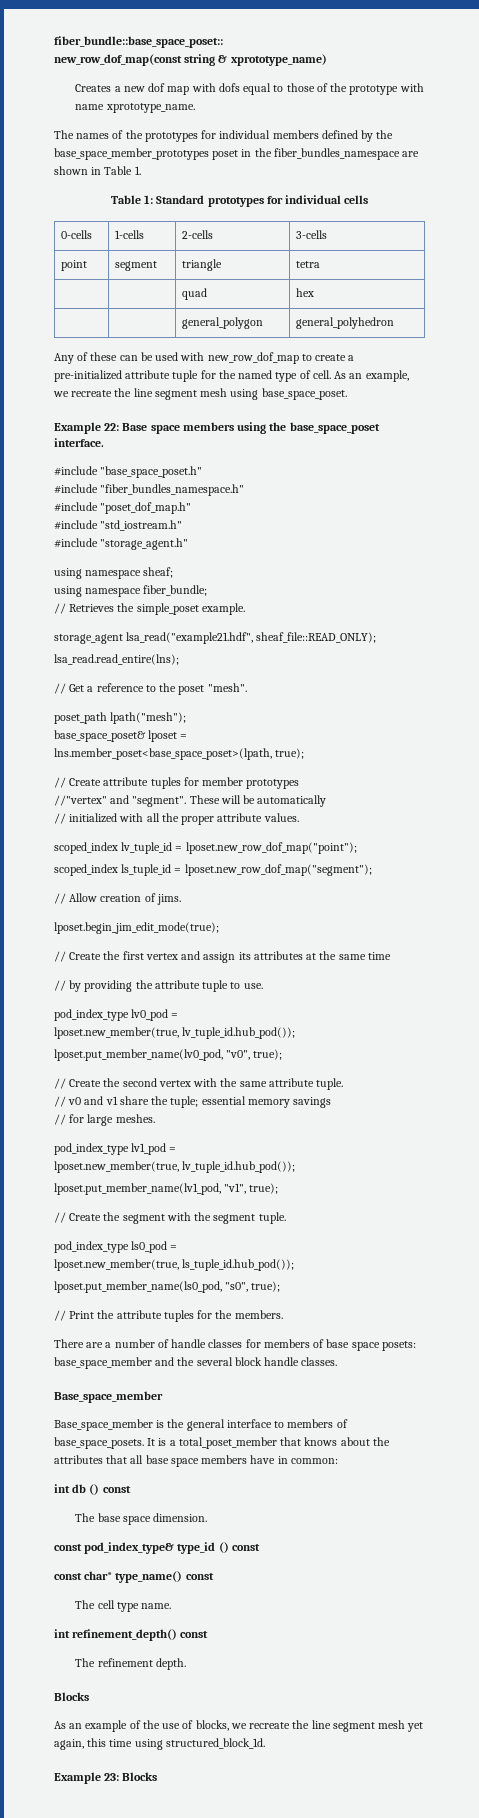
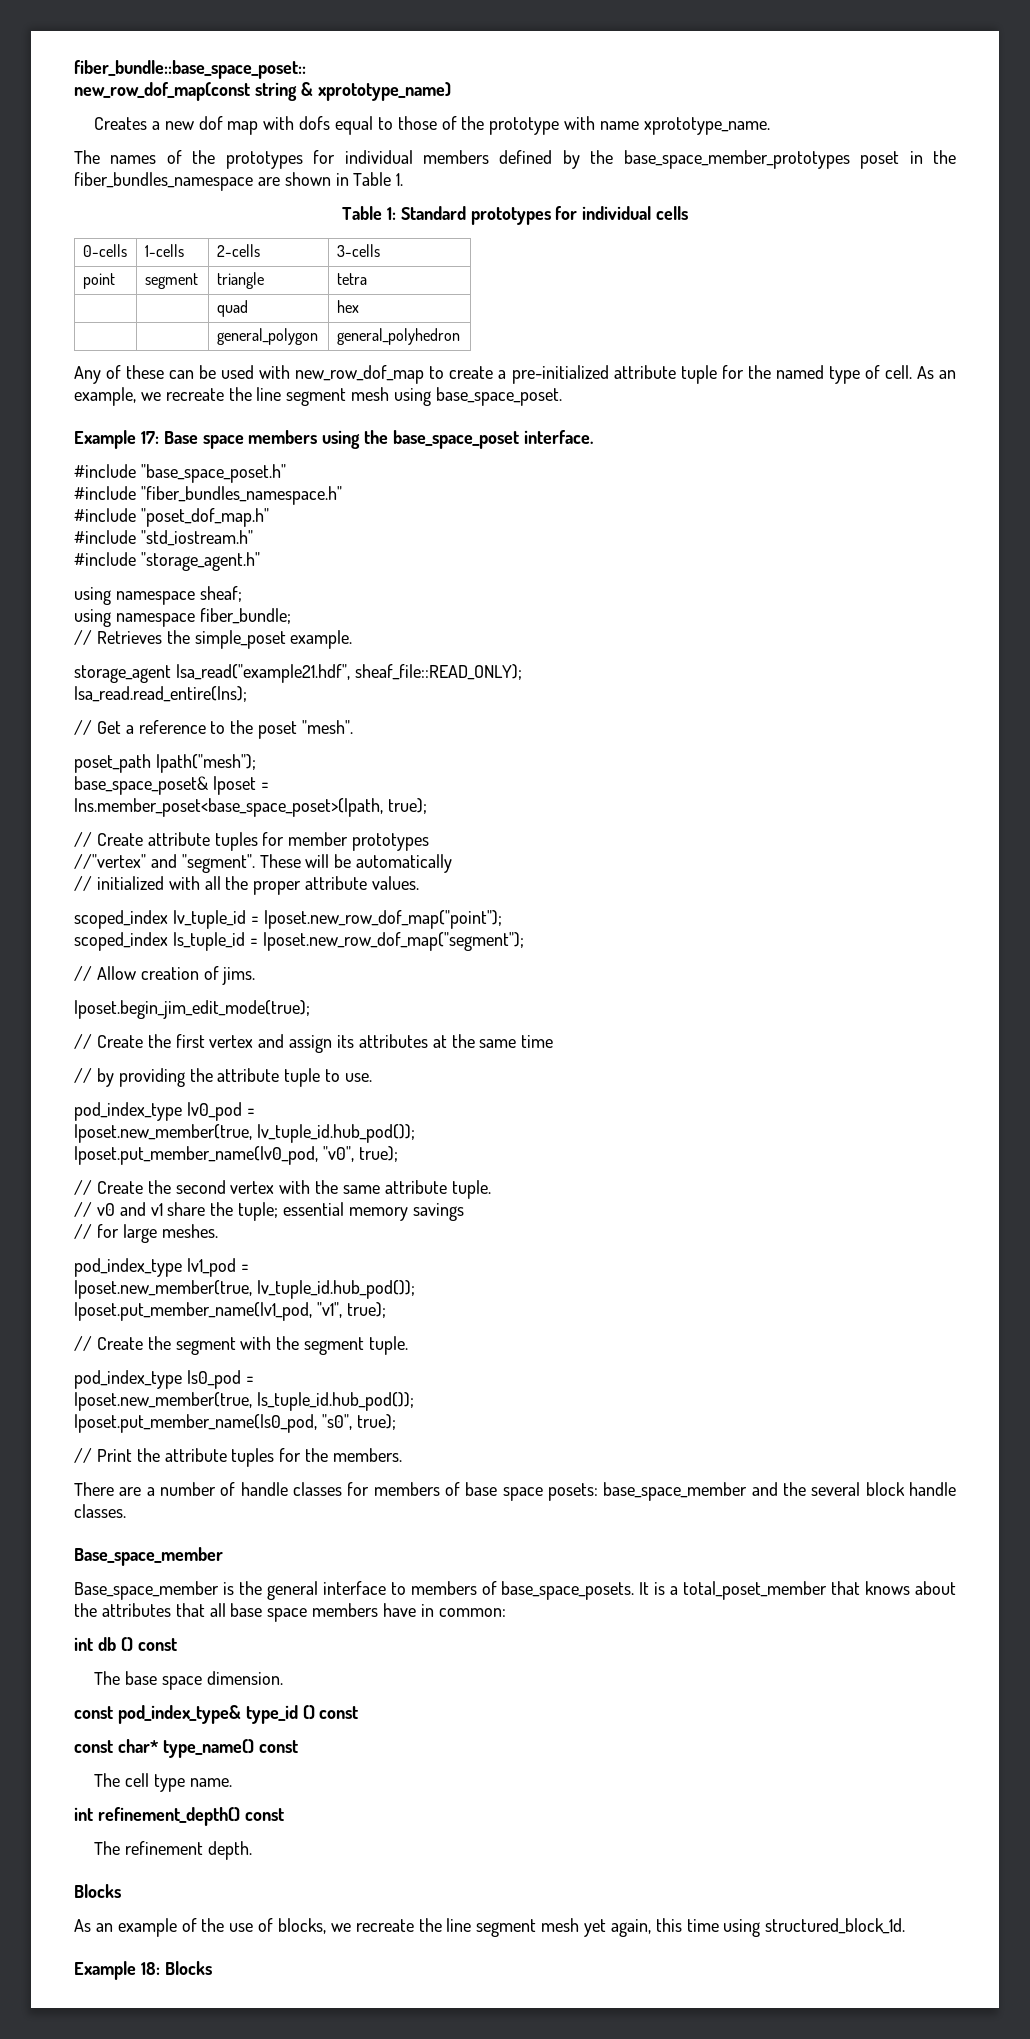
- Example 22: Base space members using the base_space_poset interface.
+ Example 17: Base space members using the base_space_poset interface.
- Example 23: Blocks
+ Example 18: Blocks

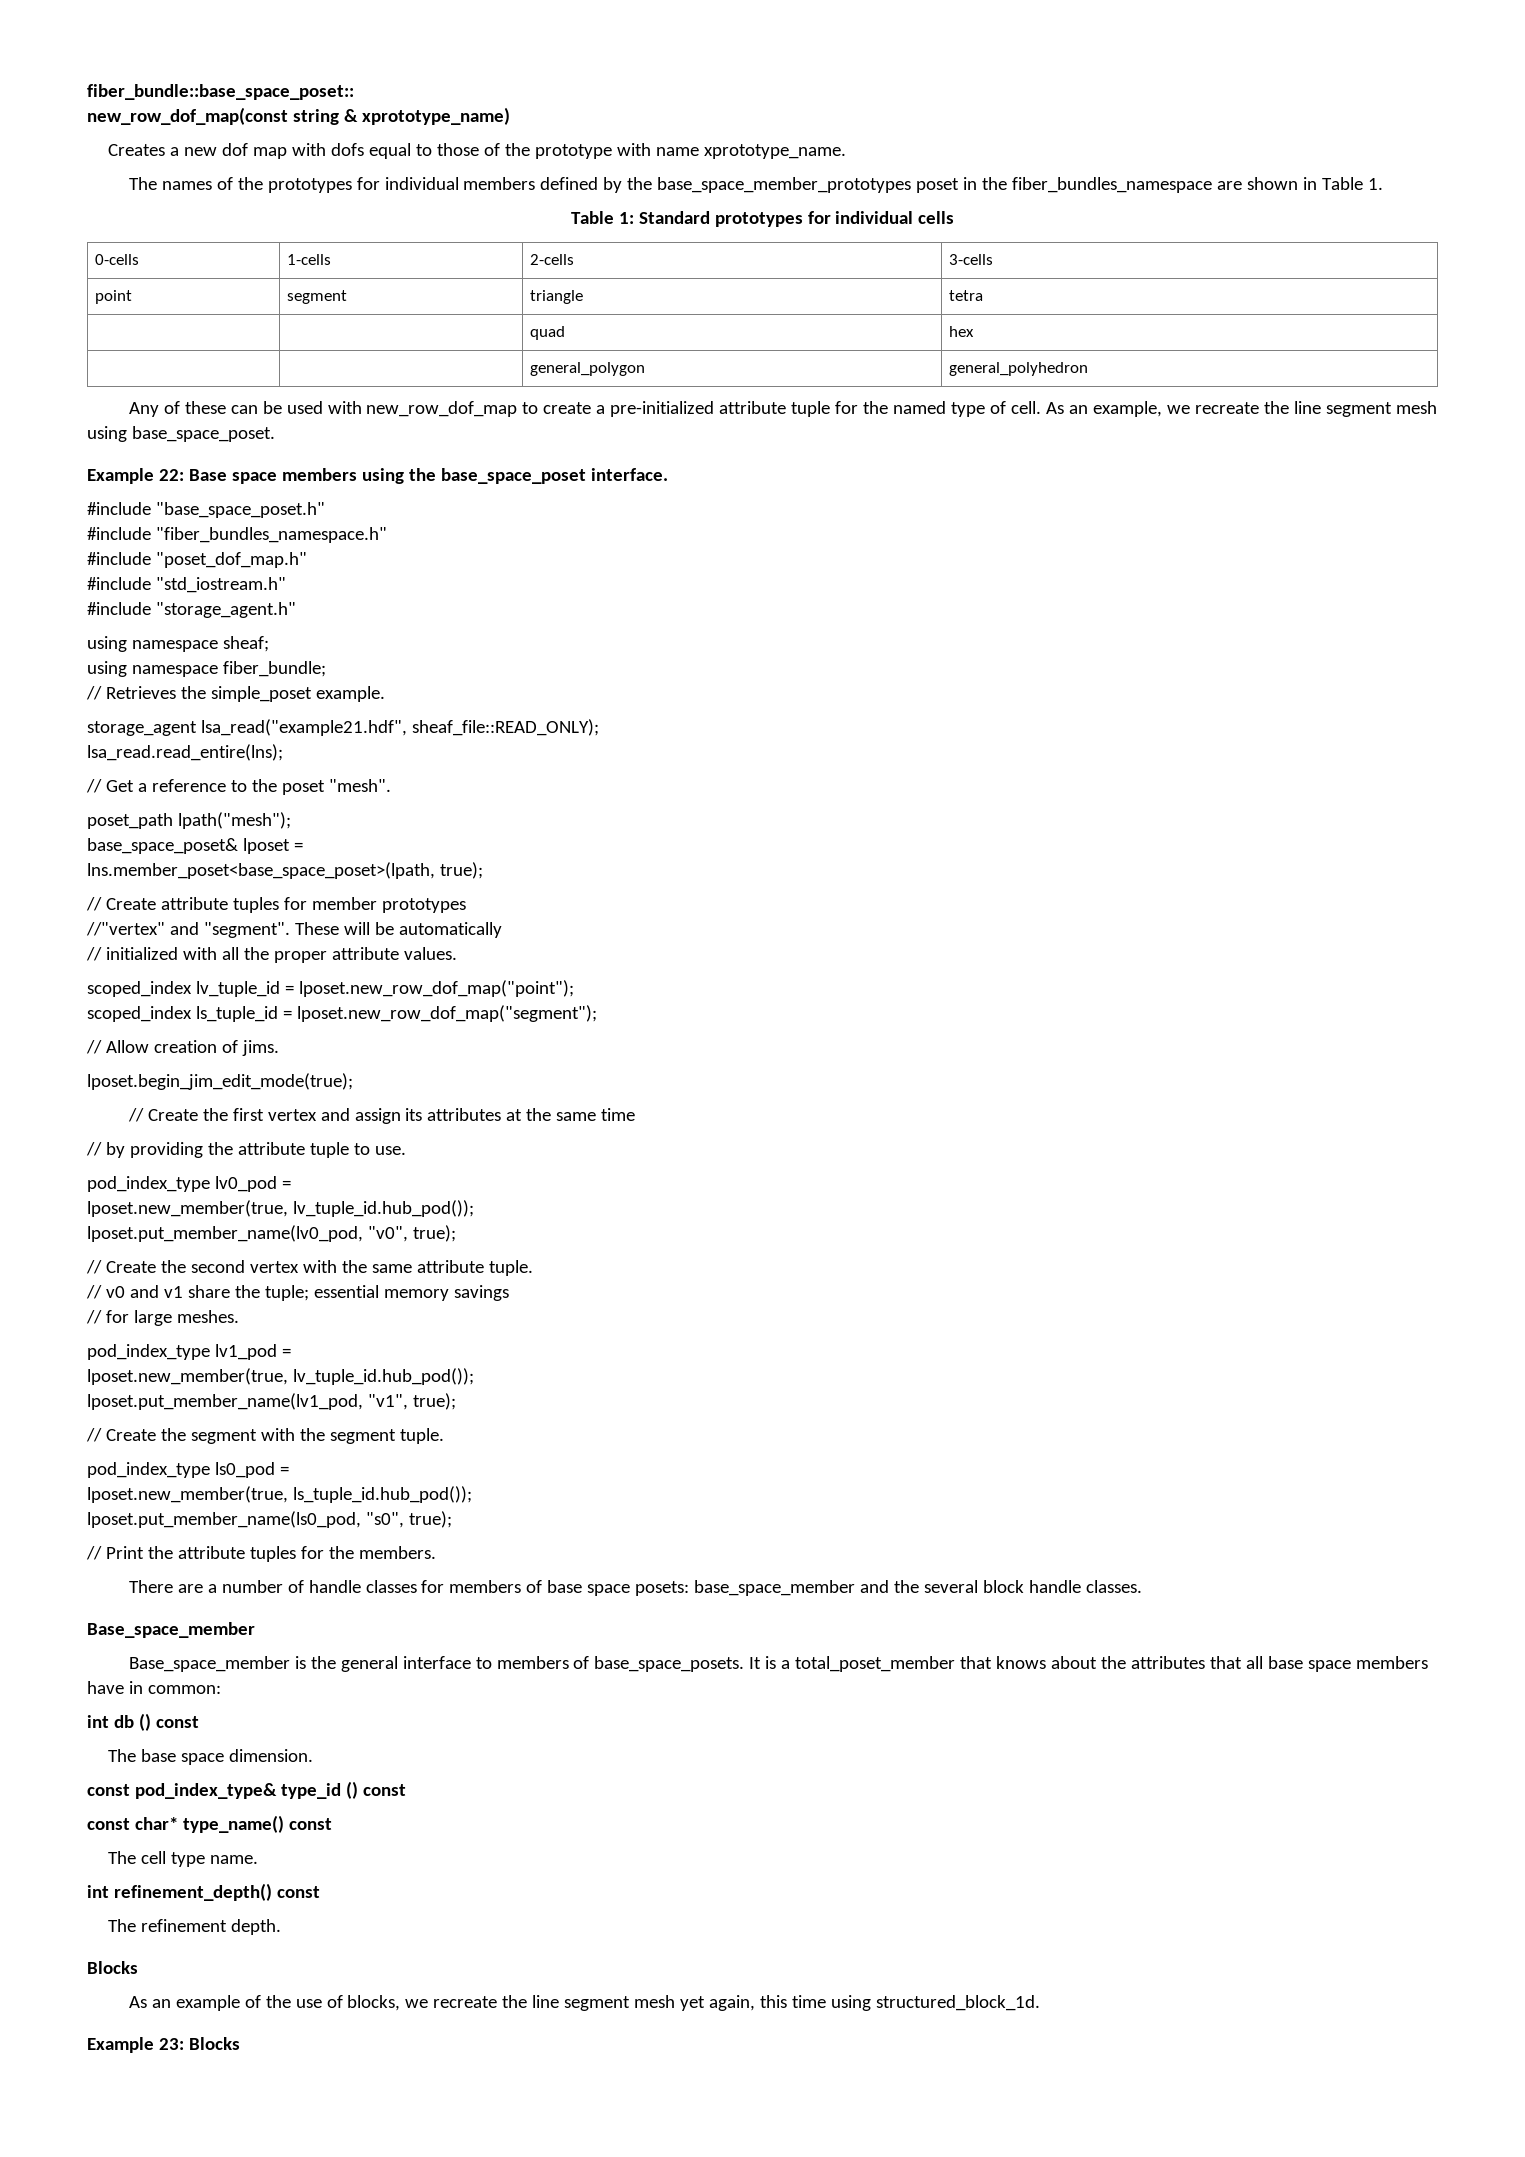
- Example 17: Base space members using the base_space_poset interface.
+ Example 22: Base space members using the base_space_poset interface.
- Example 18: Blocks
+ Example 23: Blocks

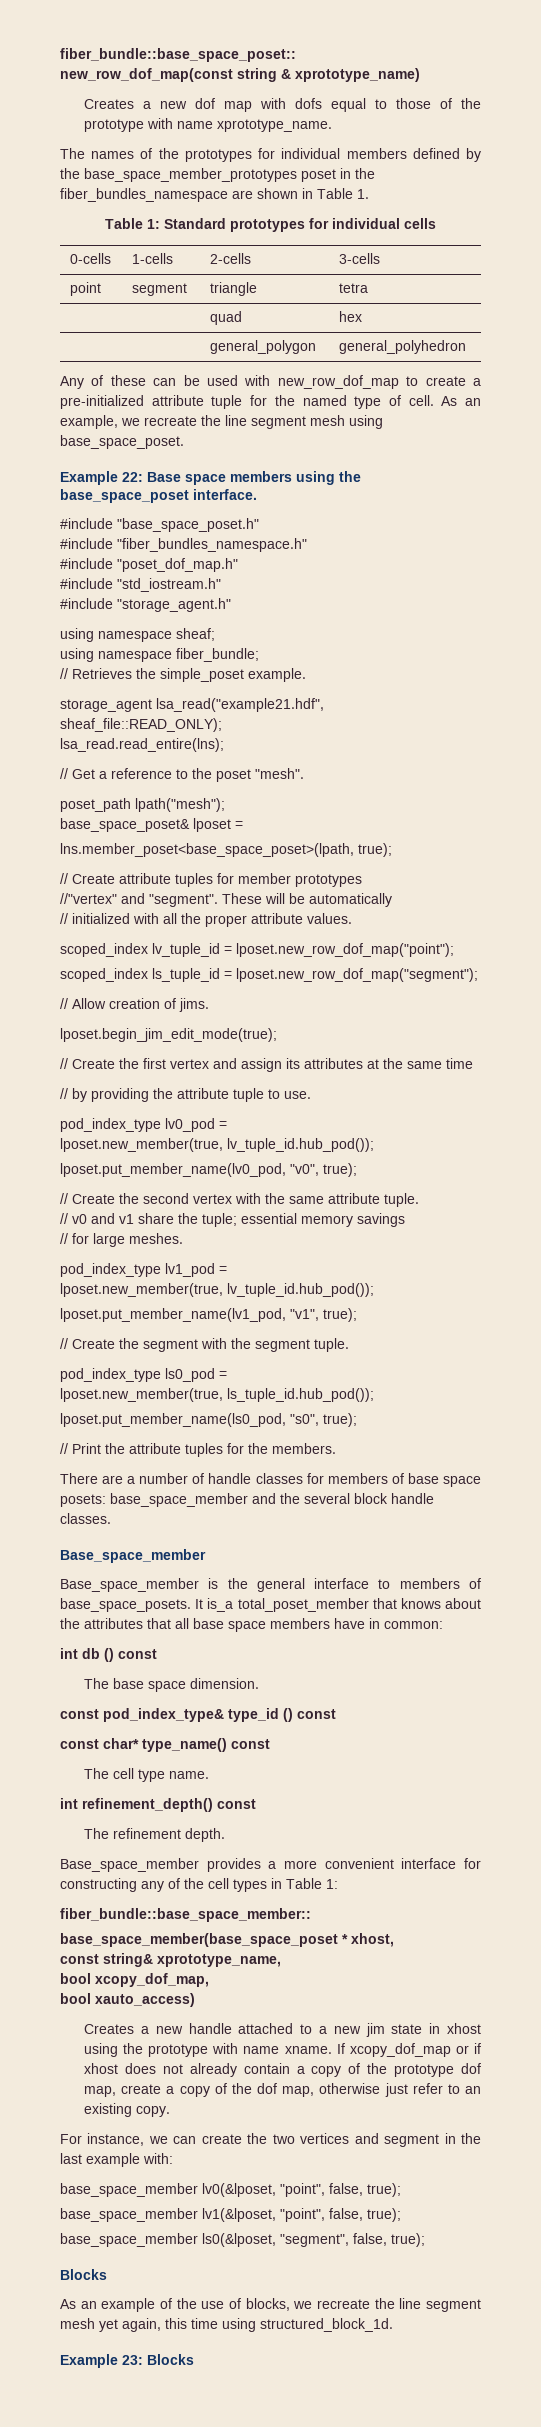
- It is a total_poset_member that knows about the attributes that all base space members have in common:
+ It is_a total_poset_member that knows about the attributes that all base space members have in common:
+ Base_space_member provides a more convenient interface for constructing any of the cell types in Table 1:
+ fiber_bundle::base_space_member::
+ base_space_member(base_space_poset * xhost,
+ const string& xprototype_name,
+ bool xcopy_dof_map,
+ bool xauto_access)
+ Creates a new handle attached to a new jim state in xhost using the prototype with name xname. If xcopy_dof_map or if xhost does not already contain a copy of the prototype dof map, create a copy of the dof map, otherwise just refer to an existing copy.
+ For instance, we can create the two vertices and segment in the last example with:
+ base_space_member lv0(&lposet, "point", false, true);
+ base_space_member lv1(&lposet, "point", false, true);
+ base_space_member ls0(&lposet, "segment", false, true);

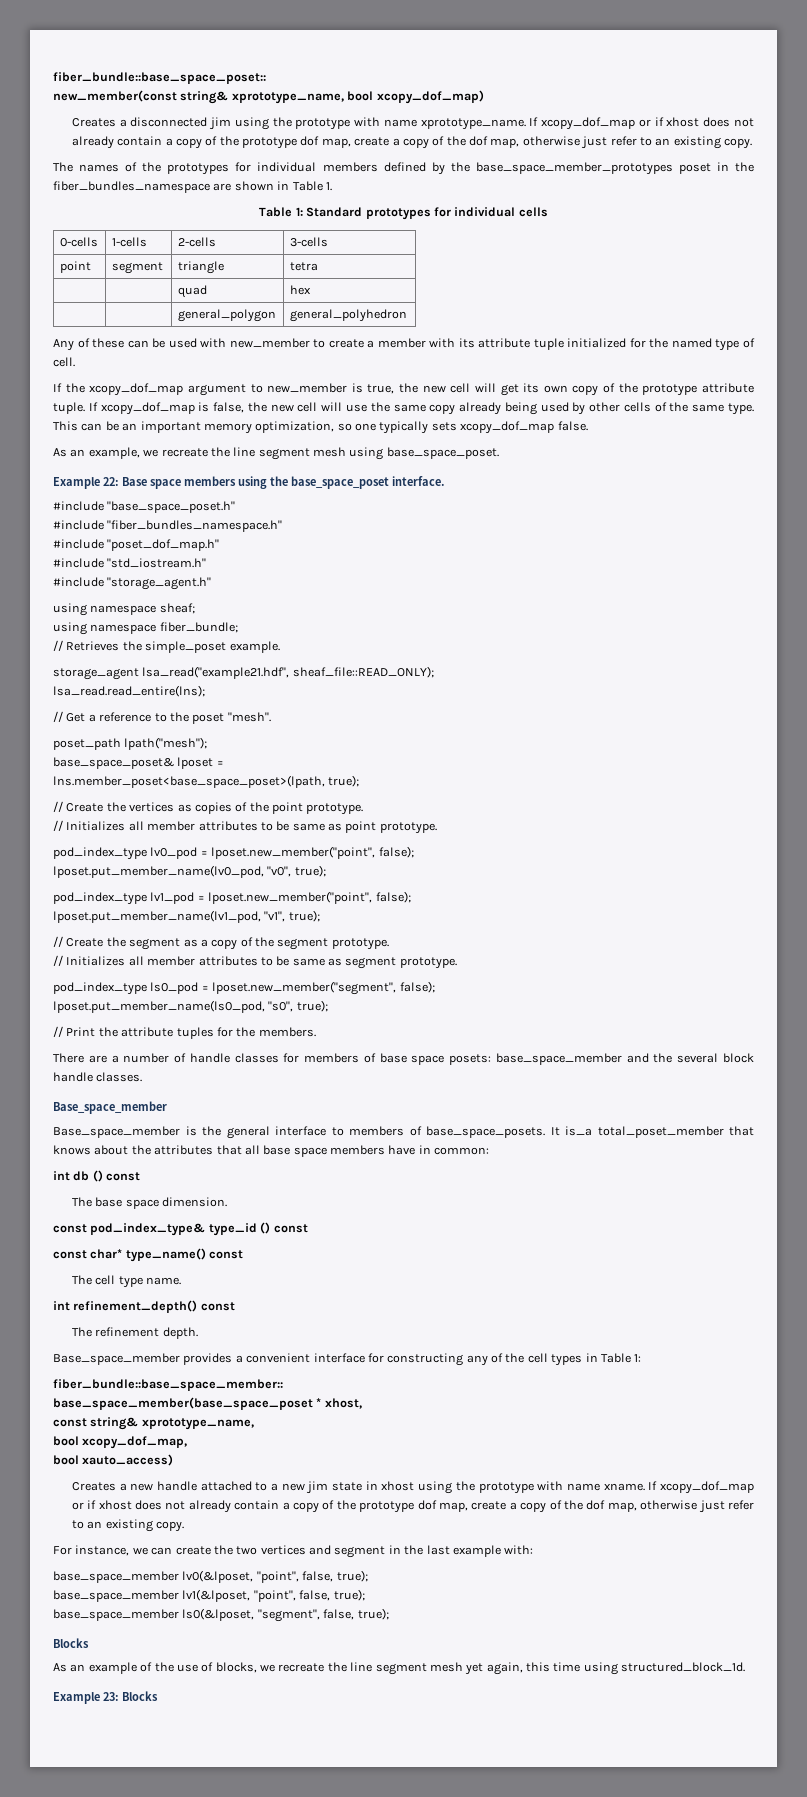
- new_row_dof_map(const string & xprototype_name)
- Creates a new dof map with dofs equal to those of the prototype with name xprototype_name.
+ new_member(const string& xprototype_name, bool xcopy_dof_map)
+ Creates a disconnected jim using the prototype with name xprototype_name. If xcopy_dof_map or if xhost does not already contain a copy of the prototype dof map, create a copy of the dof map, otherwise just refer to an existing copy.
- Any of these can be used with new_row_dof_map to create a pre-initialized attribute tuple for the named type of cell. As an example, we recreate the line segment mesh using base_space_poset.
+ Any of these can be used with new_member to create a member with its attribute tuple initialized for the named type of cell.
+ If the xcopy_dof_map argument to new_member is true, the new cell will get its own copy of the prototype attribute tuple. If xcopy_dof_map is false, the new cell will use the same copy already being used by other cells of the same type. This can be an important memory optimization, so one typically sets xcopy_dof_map false.
+ As an example, we recreate the line segment mesh using base_space_poset.
- // Create attribute tuples for member prototypes
- //"vertex" and "segment". These will be automatically
- // initialized with all the proper attribute values.
- scoped_index lv_tuple_id = lposet.new_row_dof_map("point");
- scoped_index ls_tuple_id = lposet.new_row_dof_map("segment");
- // Allow creation of jims.
- lposet.begin_jim_edit_mode(true);
- // Create the first vertex and assign its attributes at the same time
- // by providing the attribute tuple to use.
+ // Create the vertices as copies of the point prototype.
+ // Initializes all member attributes to be same as point prototype.
- pod_index_type lv0_pod =
- lposet.new_member(true, lv_tuple_id.hub_pod());
+ pod_index_type lv0_pod = lposet.new_member("point", false);
- // Create the second vertex with the same attribute tuple.
- // v0 and v1 share the tuple; essential memory savings
- // for large meshes.
- pod_index_type lv1_pod =
- lposet.new_member(true, lv_tuple_id.hub_pod());
+ pod_index_type lv1_pod = lposet.new_member("point", false);
- // Create the segment with the segment tuple.
+ // Create the segment as a copy of the segment prototype.
+ // Initializes all member attributes to be same as segment prototype.
- pod_index_type ls0_pod =
- lposet.new_member(true, ls_tuple_id.hub_pod());
+ pod_index_type ls0_pod = lposet.new_member("segment", false);
- Base_space_member provides a more convenient interface for constructing any of the cell types in Table 1:
+ Base_space_member provides a convenient interface for constructing any of the cell types in Table 1:

